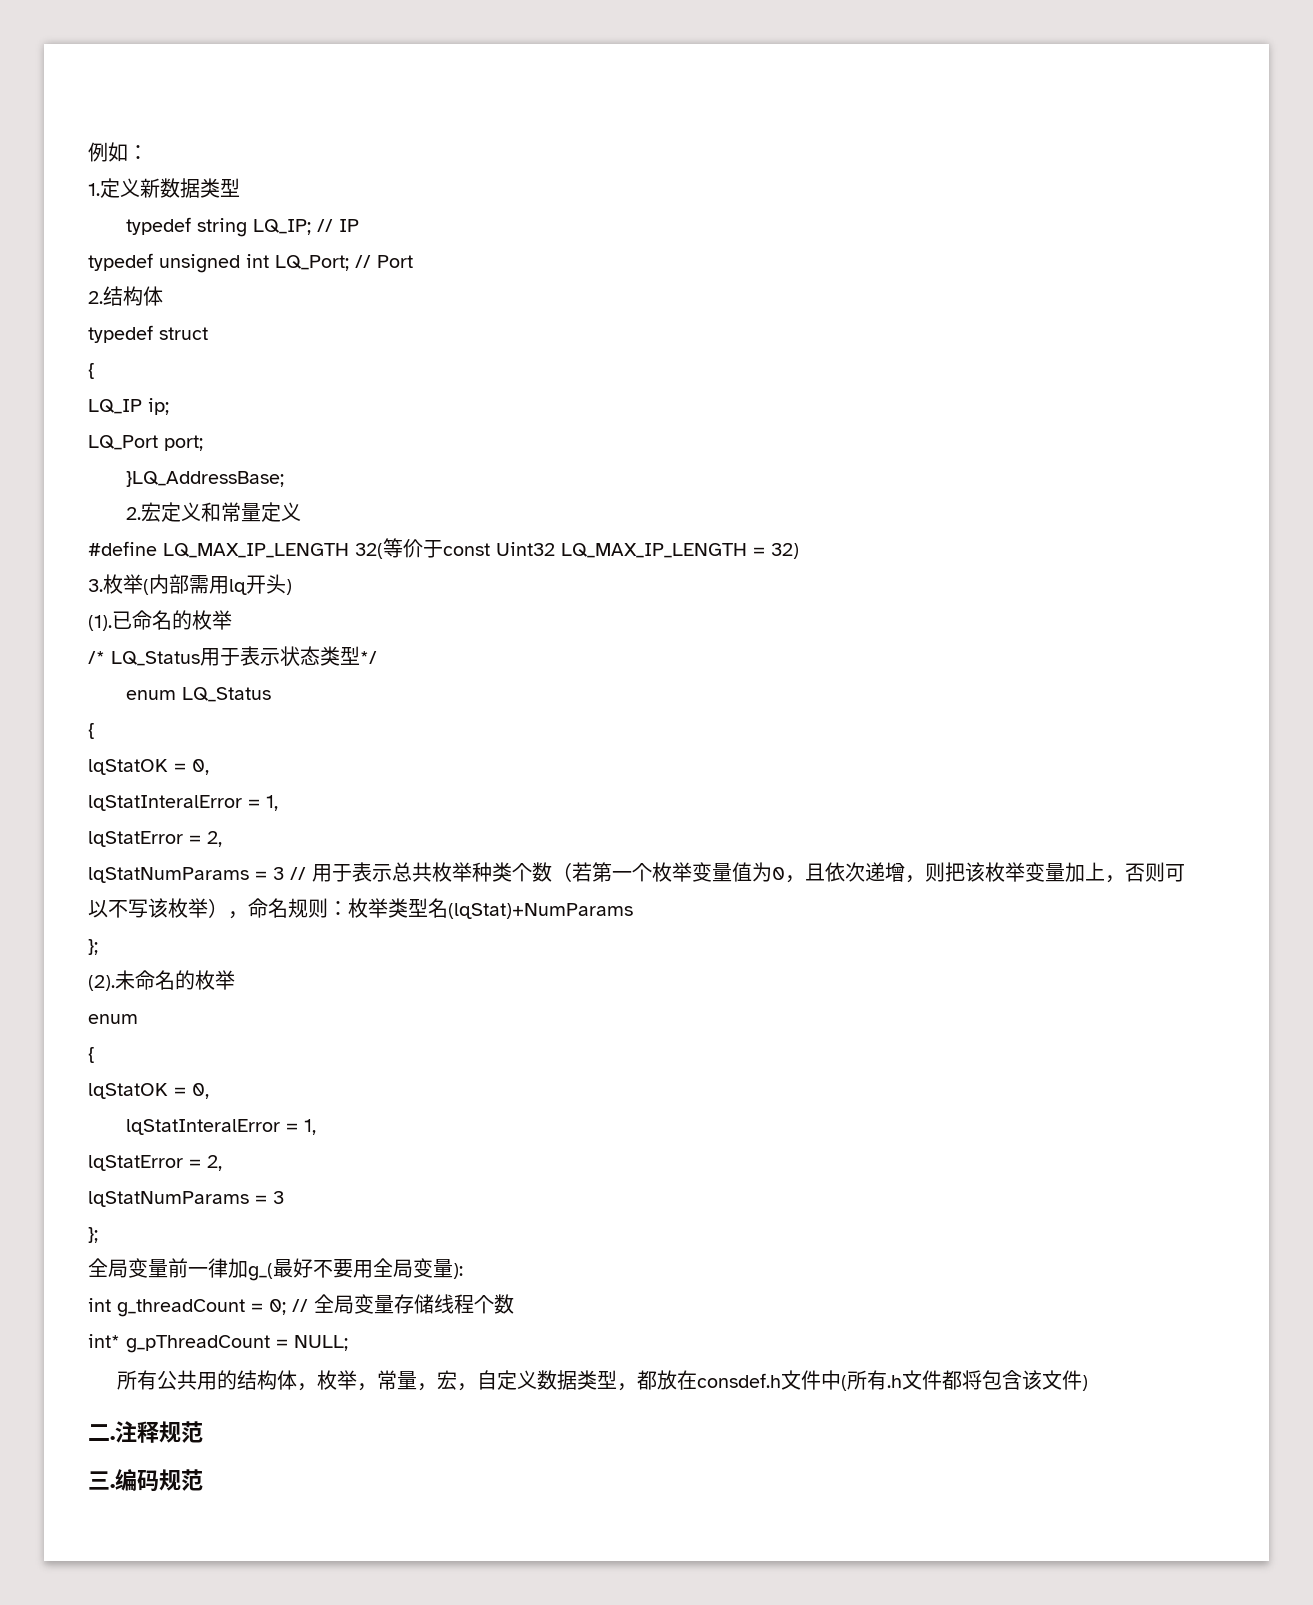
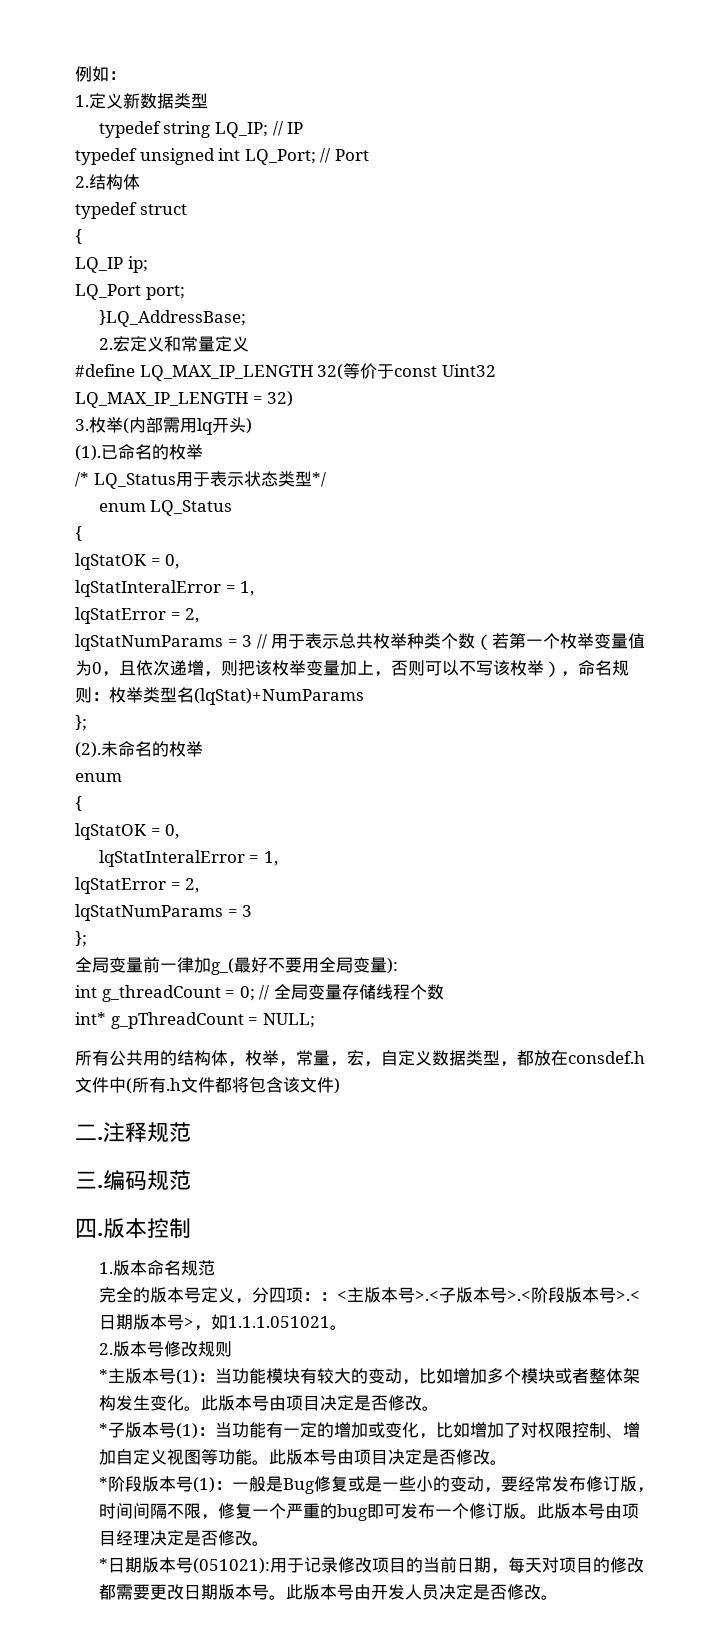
+ 四.版本控制
+ 1.版本命名规范
+ 完全的版本号定义，分四项：：<主版本号>.<子版本号>.<阶段版本号>.<日期版本号>，如1.1.1.051021。
+ 2.版本号修改规则
+ *主版本号(1)：当功能模块有较大的变动，比如增加多个模块或者整体架构发生变化。此版本号由项目决定是否修改。
+ *子版本号(1)：当功能有一定的增加或变化，比如增加了对权限控制、增加自定义视图等功能。此版本号由项目决定是否修改。
+ *阶段版本号(1)：一般是Bug修复或是一些小的变动，要经常发布修订版，时间间隔不限，修复一个严重的bug即可发布一个修订版。此版本号由项目经理决定是否修改。
+ *日期版本号(051021):用于记录修改项目的当前日期，每天对项目的修改都需要更改日期版本号。此版本号由开发人员决定是否修改。

